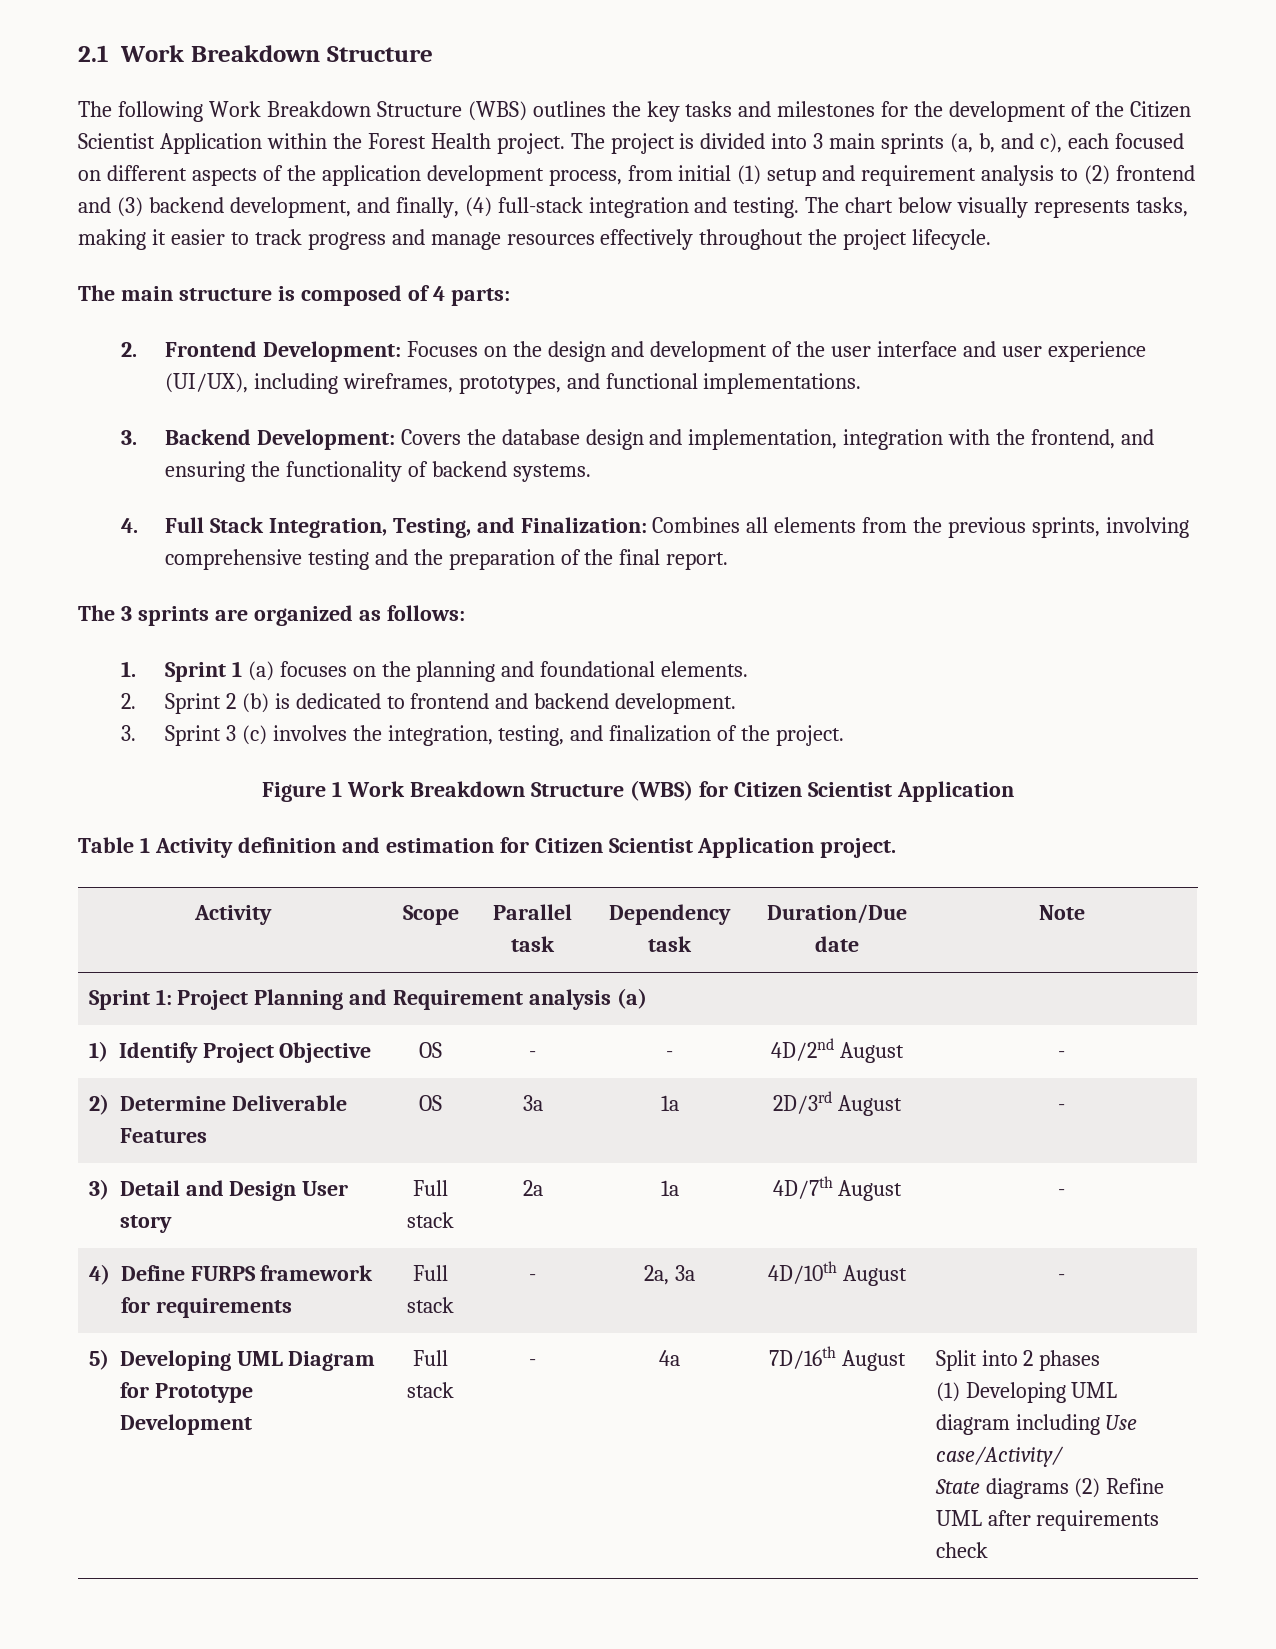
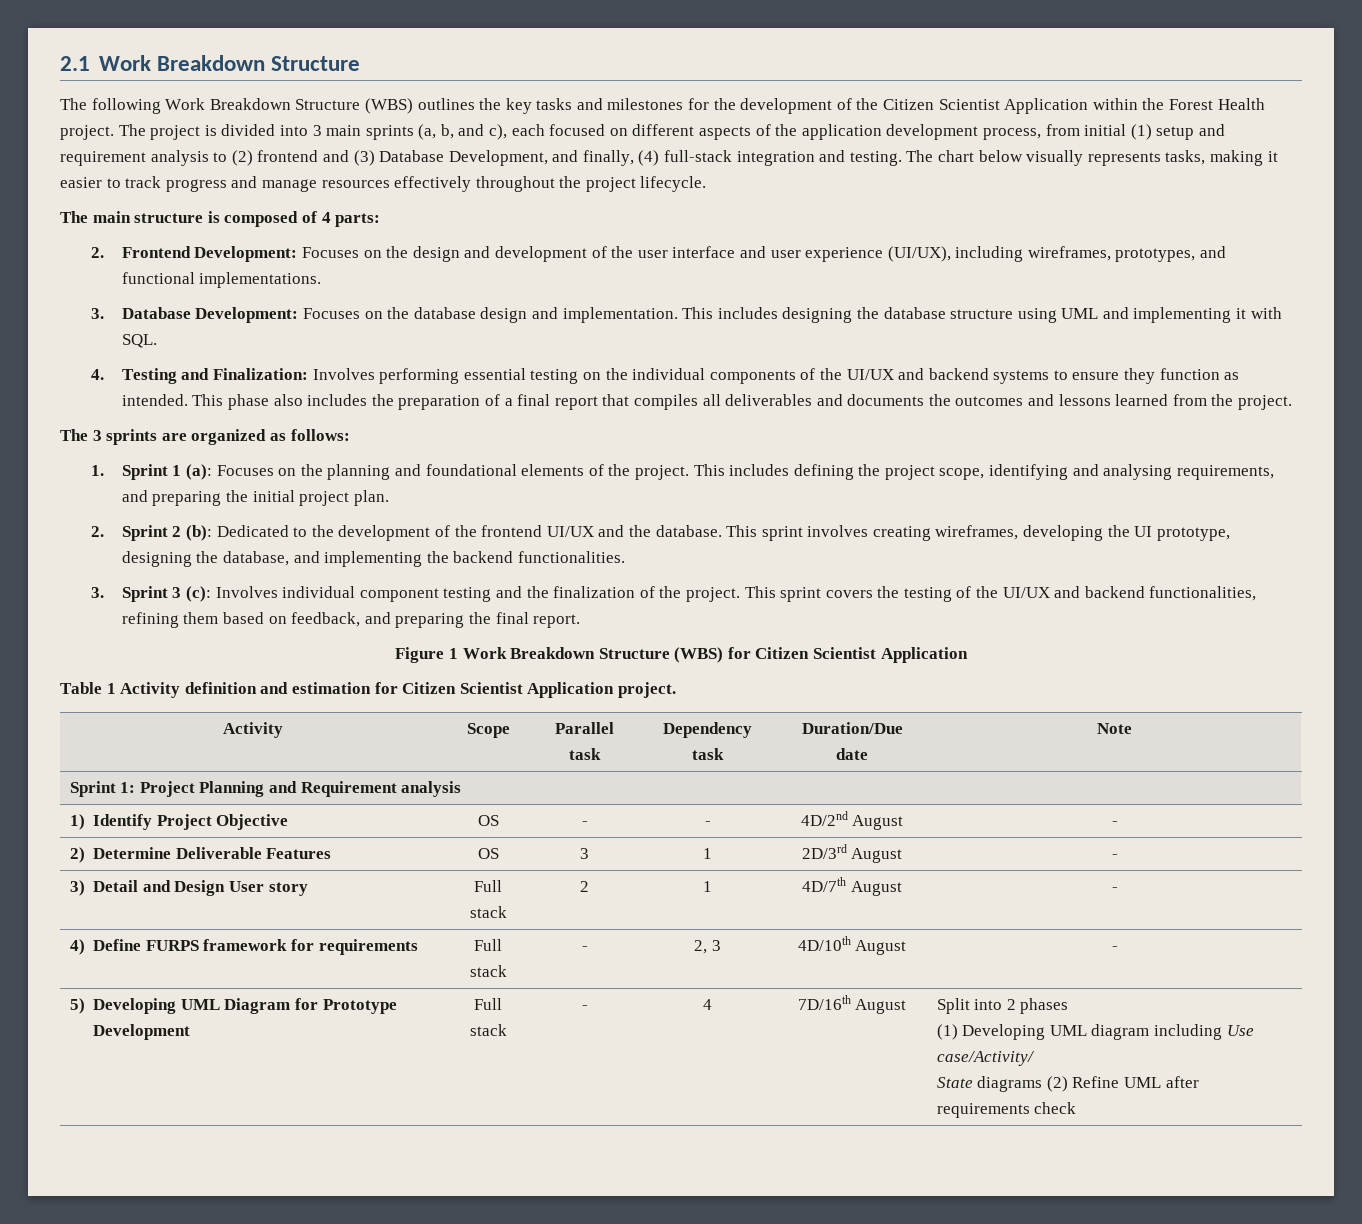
- The project is divided into 3 main sprints (a, b, and c), each focused on different aspects of the application development process, from initial (1) setup and requirement analysis to (2) frontend and (3) backend development, and finally, (4) full-stack integration and testing.
+ The project is divided into 3 main sprints (a, b, and c), each focused on different aspects of the application development process, from initial (1) setup and requirement analysis to (2) frontend and (3) Database Development, and finally, (4) full-stack integration and testing.
- 3. Backend Development: Covers the database design and implementation, integration with the frontend, and ensuring the functionality of backend systems.
- 4. Full Stack Integration, Testing, and Finalization: Combines all elements from the previous sprints, involving comprehensive testing and the preparation of the final report.
+ 3. Database Development: Focuses on the database design and implementation. This includes designing the database structure using UML and implementing it with SQL.
+ 4. Testing and Finalization: Involves performing essential testing on the individual components of the UI/UX and backend systems to ensure they function as intended. This phase also includes the preparation of a final report that compiles all deliverables and documents the outcomes and lessons learned from the project.
- 1. Sprint 1 (a) focuses on the planning and foundational elements.
- 2. Sprint 2 (b) is dedicated to frontend and backend development.
- 3. Sprint 3 (c) involves the integration, testing, and finalization of the project.
+ 1. Sprint 1 (a): Focuses on the planning and foundational elements of the project. This includes defining the project scope, identifying and analysing requirements, and preparing the initial project plan.
+ 2. Sprint 2 (b): Dedicated to the development of the frontend UI/UX and the database. This sprint involves creating wireframes, developing the UI prototype, designing the database, and implementing the backend functionalities.
+ 3. Sprint 3 (c): Involves individual component testing and the finalization of the project. This sprint covers the testing of the UI/UX and backend functionalities, refining them based on feedback, and preparing the final report.
- Sprint 1: Project Planning and Requirement analysis (a)
+ Sprint 1: Project Planning and Requirement analysis
- 2) Determine Deliverable Features | OS | 3a | 1a | 2D/3rd August | -
+ 2) Determine Deliverable Features | OS | 3 | 1 | 2D/3rd August | -
- 3) Detail and Design User story | Full stack | 2a | 1a | 4D/7th August | -
+ 3) Detail and Design User story | Full stack | 2 | 1 | 4D/7th August | -
- 4) Define FURPS framework for requirements | Full stack | - | 2a, 3a | 4D/10th August | -
+ 4) Define FURPS framework for requirements | Full stack | - | 2, 3 | 4D/10th August | -
- 5) Developing UML Diagram for Prototype Development | Full stack | - | 4a | 7D/16th August | Split into 2 phases
+ 5) Developing UML Diagram for Prototype Development | Full stack | - | 4 | 7D/16th August | Split into 2 phases

